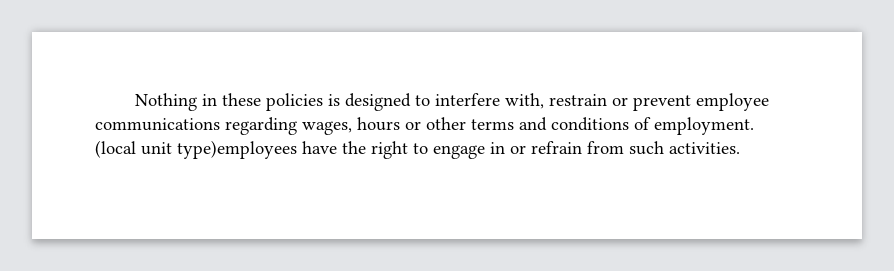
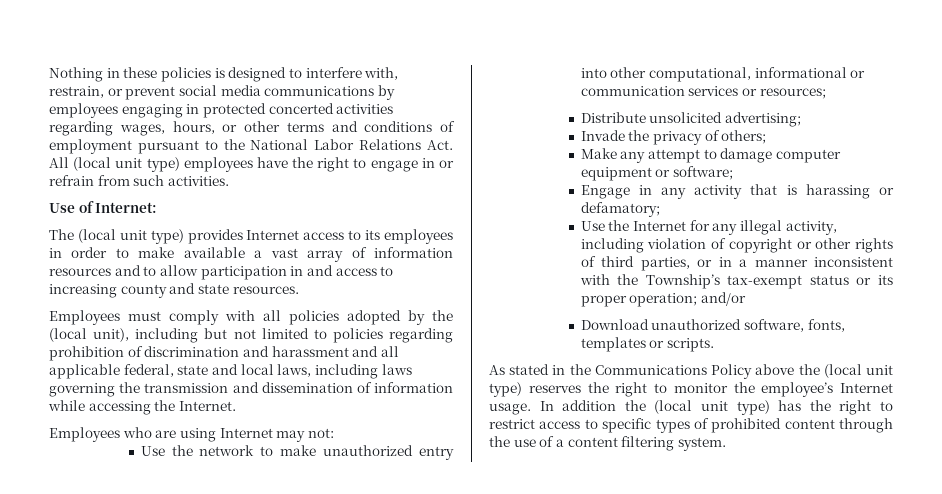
- Nothing in these policies is designed to interfere with, restrain or prevent employee communications regarding wages, hours or other terms and conditions of employment. (local unit type)employees have the right to engage in or refrain from such activities.
+ Nothing in these policies is designed to interfere with, restrain, or prevent social media communications by employees engaging in protected concerted activities regarding wages, hours, or other terms and conditions of employment pursuant to the National Labor Relations Act. All (local unit type) employees have the right to engage in or refrain from such activities.
+ Use of Internet:
+ The (local unit type) provides Internet access to its employees in order to make available a vast array of information resources and to allow participation in and access to increasing county and state resources.
+ Employees must comply with all policies adopted by the (local unit), including but not limited to policies regarding prohibition of discrimination and harassment and all applicable federal, state and local laws, including laws governing the transmission and dissemination of information while accessing the Internet.
+ Employees who are using Internet may not:
+ Use the network to make unauthorized entry into other computational, informational or communication services or resources;
+ Distribute unsolicited advertising;
+ Invade the privacy of others;
+ Make any attempt to damage computer equipment or software;
+ Engage in any activity that is harassing or defamatory;
+ Use the Internet for any illegal activity, including violation of copyright or other rights of third parties, or in a manner inconsistent with the Township’s tax-exempt status or its proper operation; and/or
+ Download unauthorized software, fonts, templates or scripts.
+ As stated in the Communications Policy above the (local unit type) reserves the right to monitor the employee’s Internet usage. In addition the (local unit type) has the right to restrict access to specific types of prohibited content through the use of a content filtering system.

